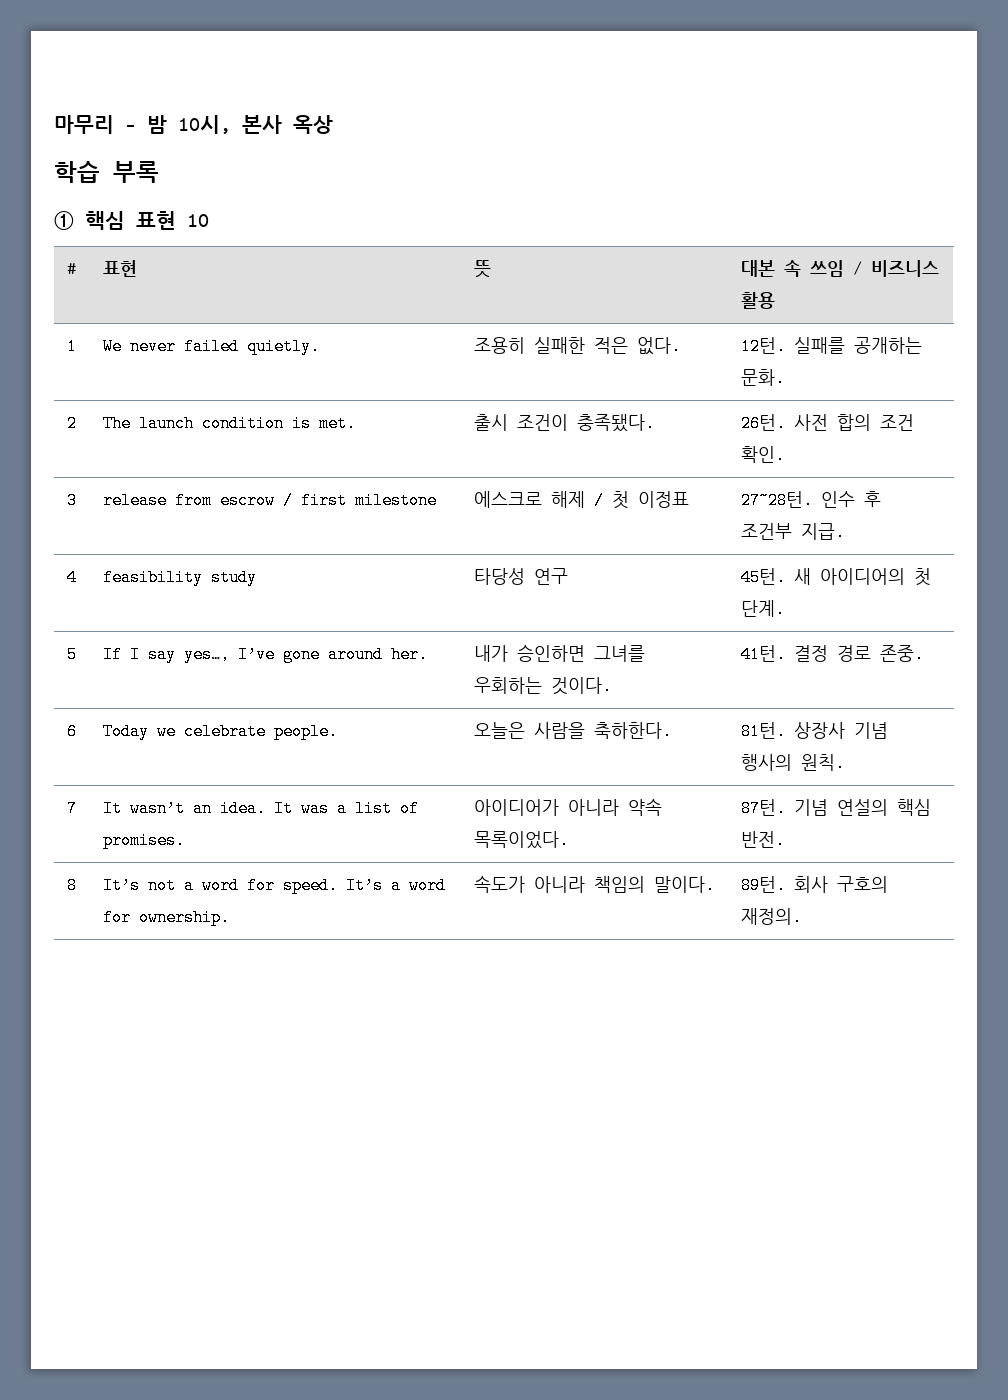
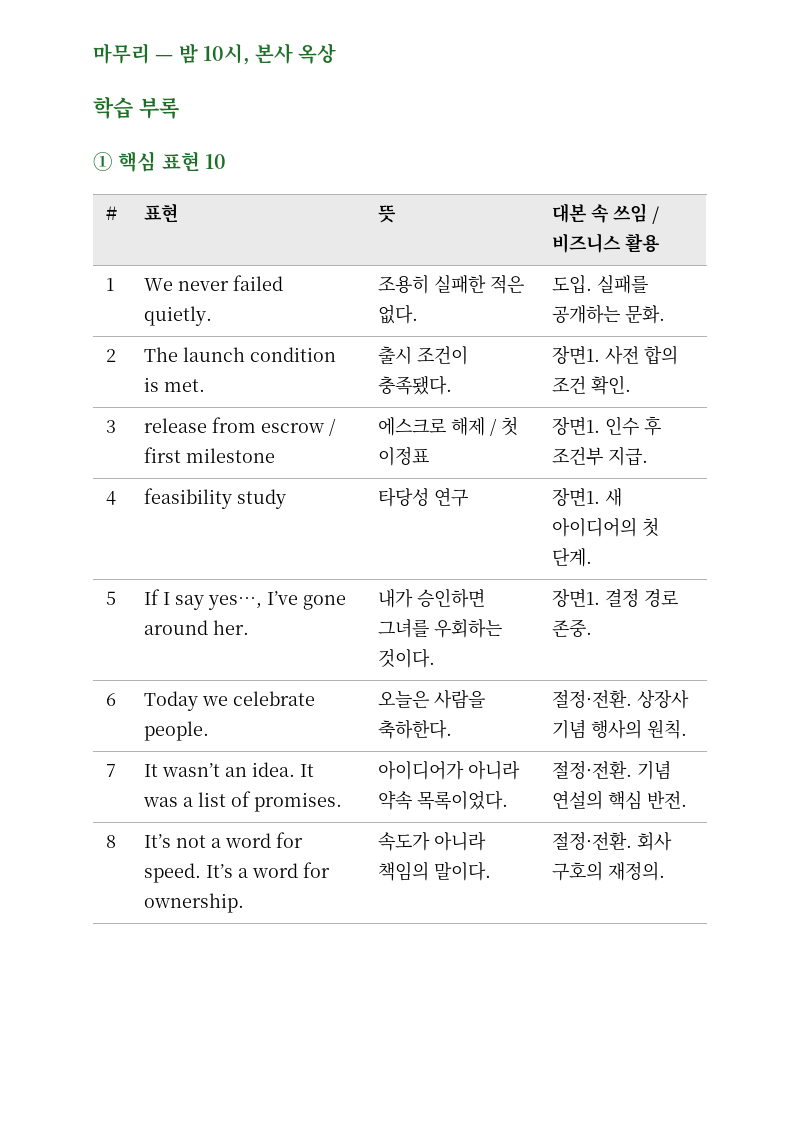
- 1 | We never failed quietly. | 조용히 실패한 적은 없다. | 12턴. 실패를 공개하는 문화.
+ 1 | We never failed quietly. | 조용히 실패한 적은 없다. | 도입. 실패를 공개하는 문화.
- 2 | The launch condition is met. | 출시 조건이 충족됐다. | 26턴. 사전 합의 조건 확인.
+ 2 | The launch condition is met. | 출시 조건이 충족됐다. | 장면1. 사전 합의 조건 확인.
- 3 | release from escrow / first milestone | 에스크로 해제 / 첫 이정표 | 27~28턴. 인수 후 조건부 지급.
+ 3 | release from escrow / first milestone | 에스크로 해제 / 첫 이정표 | 장면1. 인수 후 조건부 지급.
- 4 | feasibility study | 타당성 연구 | 45턴. 새 아이디어의 첫 단계.
+ 4 | feasibility study | 타당성 연구 | 장면1. 새 아이디어의 첫 단계.
- 5 | If I say yes…, I’ve gone around her. | 내가 승인하면 그녀를 우회하는 것이다. | 41턴. 결정 경로 존중.
+ 5 | If I say yes…, I’ve gone around her. | 내가 승인하면 그녀를 우회하는 것이다. | 장면1. 결정 경로 존중.
- 6 | Today we celebrate people. | 오늘은 사람을 축하한다. | 81턴. 상장사 기념 행사의 원칙.
+ 6 | Today we celebrate people. | 오늘은 사람을 축하한다. | 절정·전환. 상장사 기념 행사의 원칙.
- 7 | It wasn’t an idea. It was a list of promises. | 아이디어가 아니라 약속 목록이었다. | 87턴. 기념 연설의 핵심 반전.
+ 7 | It wasn’t an idea. It was a list of promises. | 아이디어가 아니라 약속 목록이었다. | 절정·전환. 기념 연설의 핵심 반전.
- 8 | It’s not a word for speed. It’s a word for ownership. | 속도가 아니라 책임의 말이다. | 89턴. 회사 구호의 재정의.
+ 8 | It’s not a word for speed. It’s a word for ownership. | 속도가 아니라 책임의 말이다. | 절정·전환. 회사 구호의 재정의.

